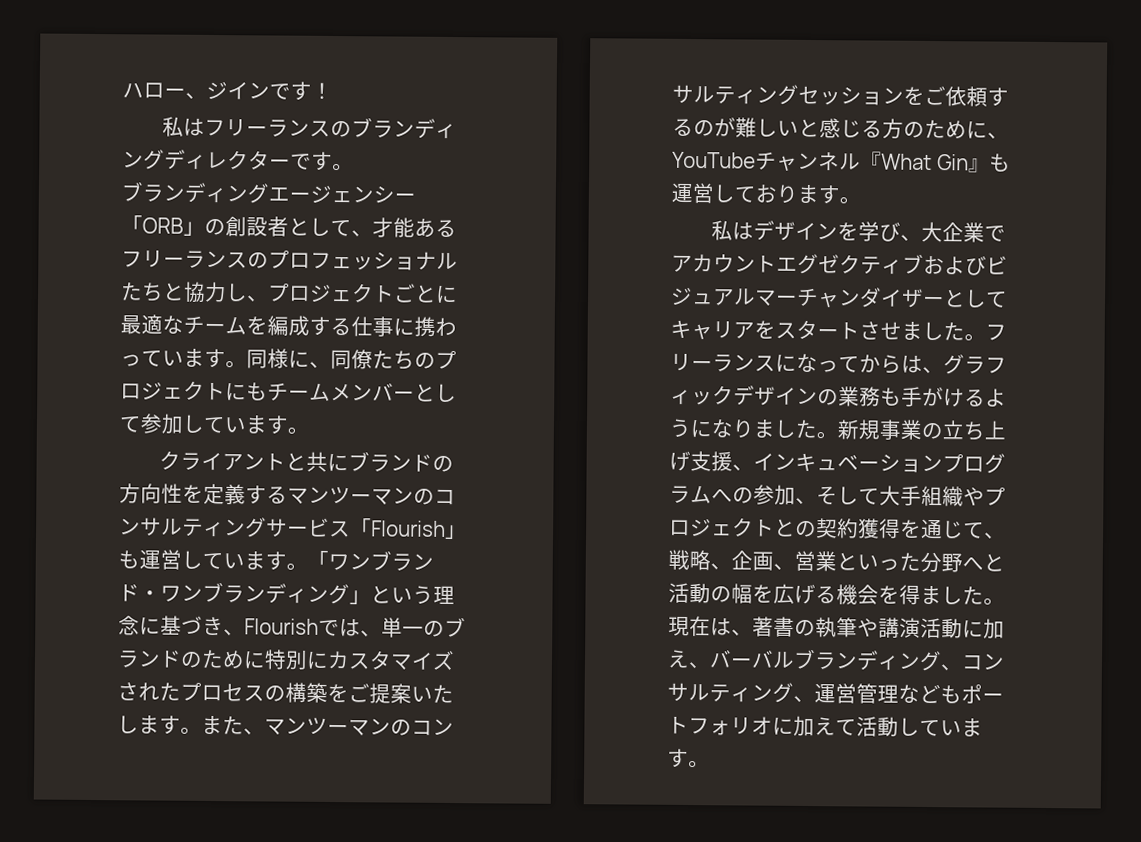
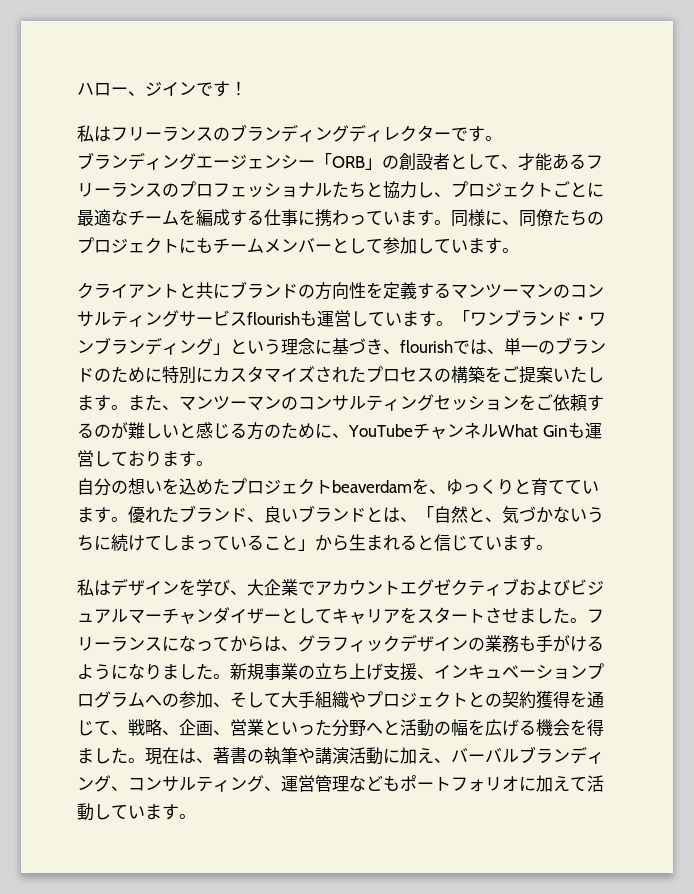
- クライアントと共にブランドの方向性を定義するマンツーマンのコンサルティングサービス「Flourish」も運営しています。
+ クライアントと共にブランドの方向性を定義するマンツーマンのコンサルティングサービスflourishも運営しています。
- 「ワンブランド・ワンブランディング」という理念に基づき、Flourishでは、単一のブランドのために特別にカスタマイズされたプロセスの構築をご提案いたします。
+ 「ワンブランド・ワンブランディング」という理念に基づき、flourishでは、単一のブランドのために特別にカスタマイズされたプロセスの構築をご提案いたします。
- また、マンツーマンのコンサルティングセッションをご依頼するのが難しいと感じる方のために、YouTubeチャンネル『What Gin』も運営しております。
+ また、マンツーマンのコンサルティングセッションをご依頼するのが難しいと感じる方のために、YouTubeチャンネルWhat Ginも運営しております。
+ 自分の想いを込めたプロジェクトbeaverdamを、ゆっくりと育てています。優れたブランド、良いブランドとは、「自然と、気づかないうちに続けてしまっていること」から生まれると信じています。

